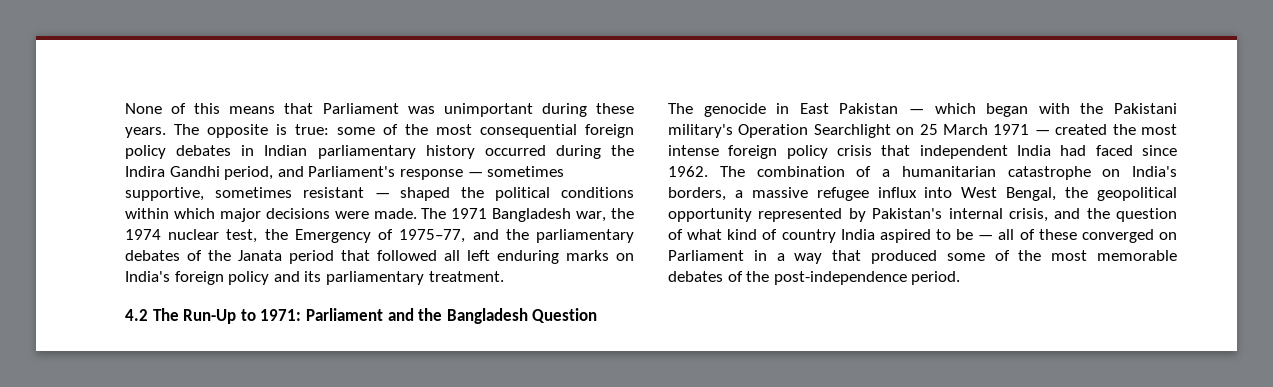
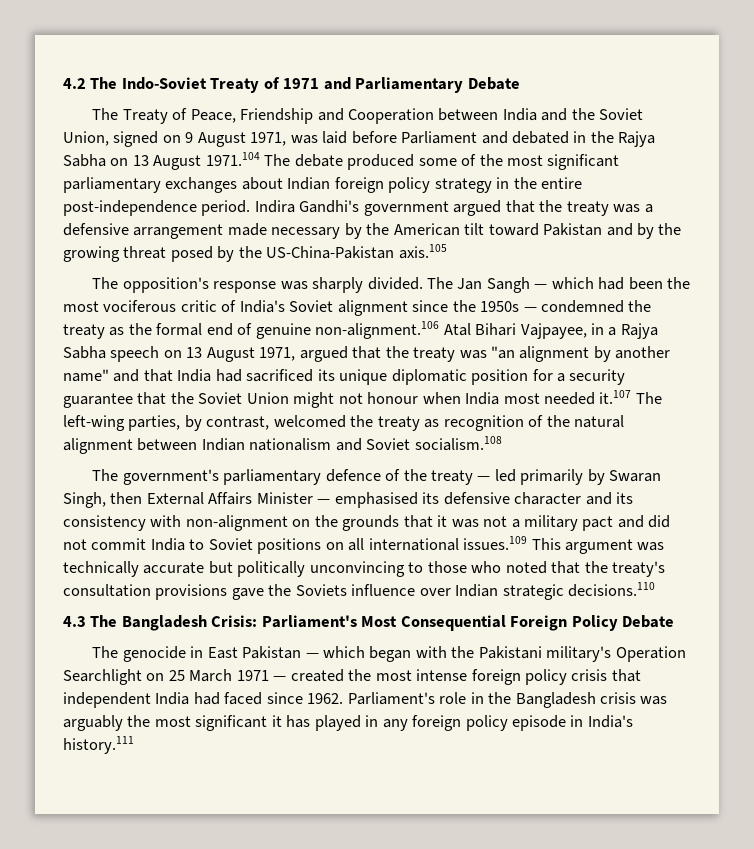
- None of this means that Parliament was unimportant during these years. The opposite is true: some of the most consequential foreign policy debates in Indian parliamentary history occurred during the Indira Gandhi period, and Parliament's response — sometimes supportive, sometimes resistant — shaped the political conditions within which major decisions were made. The 1971 Bangladesh war, the 1974 nuclear test, the Emergency of 1975–77, and the parliamentary debates of the Janata period that followed all left enduring marks on India's foreign policy and its parliamentary treatment.
- 4.2 The Run-Up to 1971: Parliament and the Bangladesh Question
+ 4.2 The Indo-Soviet Treaty of 1971 and Parliamentary Debate
+ The Treaty of Peace, Friendship and Cooperation between India and the Soviet Union, signed on 9 August 1971, was laid before Parliament and debated in the Rajya Sabha on 13 August 1971.104 The debate produced some of the most significant parliamentary exchanges about Indian foreign policy strategy in the entire post-independence period. Indira Gandhi's government argued that the treaty was a defensive arrangement made necessary by the American tilt toward Pakistan and by the growing threat posed by the US-China-Pakistan axis.105
+ The opposition's response was sharply divided. The Jan Sangh — which had been the most vociferous critic of India's Soviet alignment since the 1950s — condemned the treaty as the formal end of genuine non-alignment.106 Atal Bihari Vajpayee, in a Rajya Sabha speech on 13 August 1971, argued that the treaty was "an alignment by another name" and that India had sacrificed its unique diplomatic position for a security guarantee that the Soviet Union might not honour when India most needed it.107 The left-wing parties, by contrast, welcomed the treaty as recognition of the natural alignment between Indian nationalism and Soviet socialism.108
+ The government's parliamentary defence of the treaty — led primarily by Swaran Singh, then External Affairs Minister — emphasised its defensive character and its consistency with non-alignment on the grounds that it was not a military pact and did not commit India to Soviet positions on all international issues.109 This argument was technically accurate but politically unconvincing to those who noted that the treaty's consultation provisions gave the Soviets influence over Indian strategic decisions.110
+ 4.3 The Bangladesh Crisis: Parliament's Most Consequential Foreign Policy Debate
- The combination of a humanitarian catastrophe on India's borders, a massive refugee influx into West Bengal, the geopolitical opportunity represented by Pakistan's internal crisis, and the question of what kind of country India aspired to be — all of these converged on Parliament in a way that produced some of the most memorable debates of the post-independence period.
+ Parliament's role in the Bangladesh crisis was arguably the most significant it has played in any foreign policy episode in India's history.111

